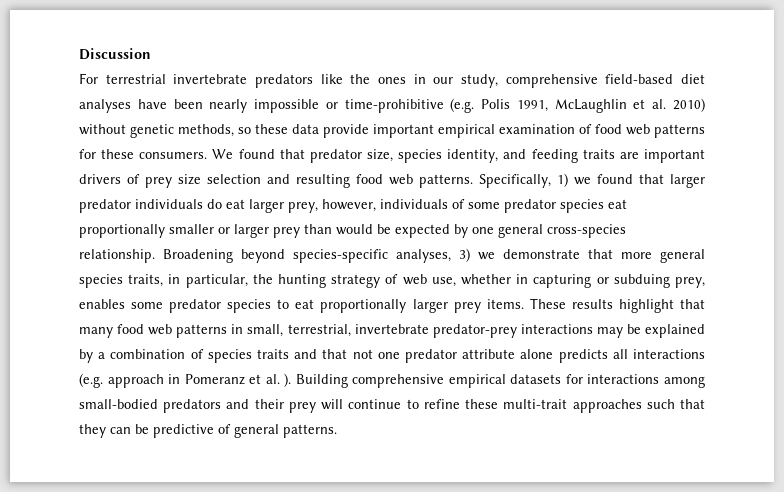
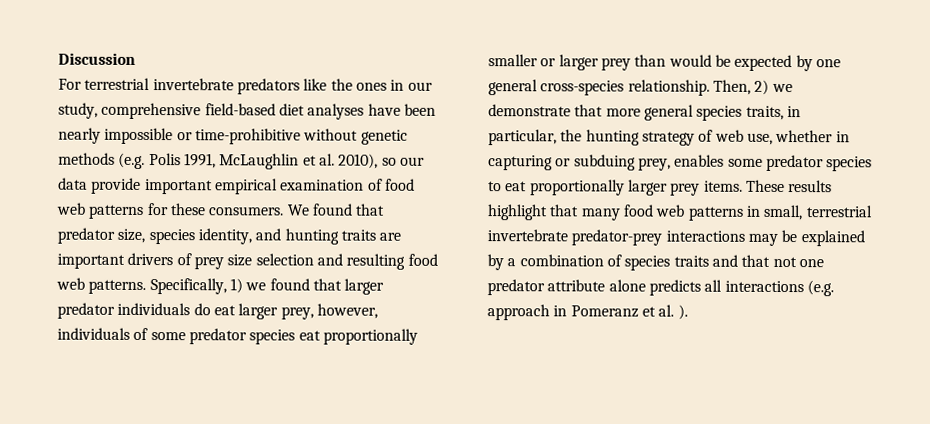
- For terrestrial invertebrate predators like the ones in our study, comprehensive field-based diet analyses have been nearly impossible or time-prohibitive (e.g. Polis 1991, McLaughlin et al. 2010) without genetic methods, so these data provide important empirical examination of food web patterns for these consumers.
+ For terrestrial invertebrate predators like the ones in our study, comprehensive field-based diet analyses have been nearly impossible or time-prohibitive without genetic methods (e.g. Polis 1991, McLaughlin et al. 2010), so our data provide important empirical examination of food web patterns for these consumers.
- We found that predator size, species identity, and feeding traits are important drivers of prey size selection and resulting food web patterns.
+ We found that predator size, species identity, and hunting traits are important drivers of prey size selection and resulting food web patterns.
- Broadening beyond species-specific analyses, 3) we demonstrate that more general species traits, in particular, the hunting strategy of web use, whether in capturing or subduing prey, enables some predator species to eat proportionally larger prey items.
+ Then, 2) we demonstrate that more general species traits, in particular, the hunting strategy of web use, whether in capturing or subduing prey, enables some predator species to eat proportionally larger prey items.
- These results highlight that many food web patterns in small, terrestrial, invertebrate predator-prey interactions may be explained by a combination of species traits and that not one predator attribute alone predicts all interactions (e.g. approach in Pomeranz et al. ). Building comprehensive empirical datasets for interactions among small-bodied predators and their prey will continue to refine these multi-trait approaches such that they can be predictive of general patterns.
+ These results highlight that many food web patterns in small, terrestrial invertebrate predator-prey interactions may be explained by a combination of species traits and that not one predator attribute alone predicts all interactions (e.g. approach in Pomeranz et al. ).

